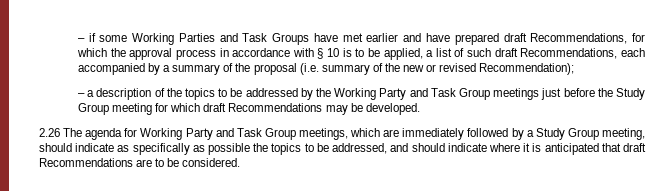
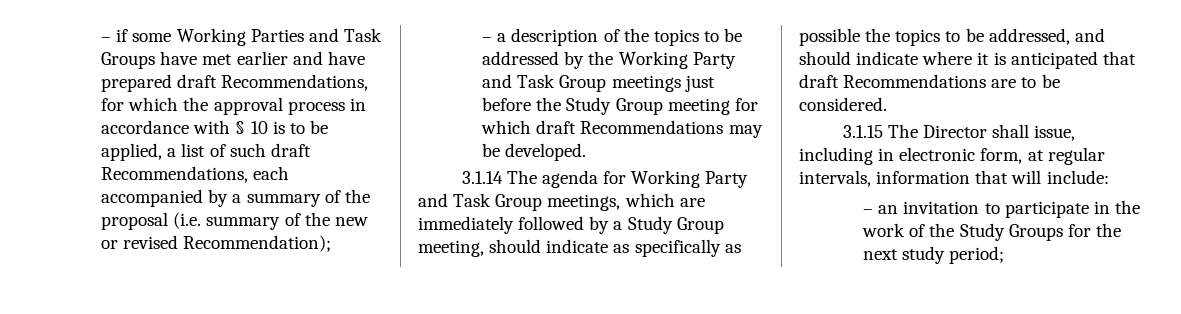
- 2.26 The agenda for Working Party and Task Group meetings, which are immediately followed by a Study Group meeting, should indicate as specifically as possible the topics to be addressed, and should indicate where it is anticipated that draft Recommendations are to be considered.
+ 3.1.14 The agenda for Working Party and Task Group meetings, which are immediately followed by a Study Group meeting, should indicate as specifically as possible the topics to be addressed, and should indicate where it is anticipated that draft Recommendations are to be considered.
+ 3.1.15 The Director shall issue, including in electronic form, at regular intervals, information that will include:
+ – an invitation to participate in the work of the Study Groups for the next study period;

